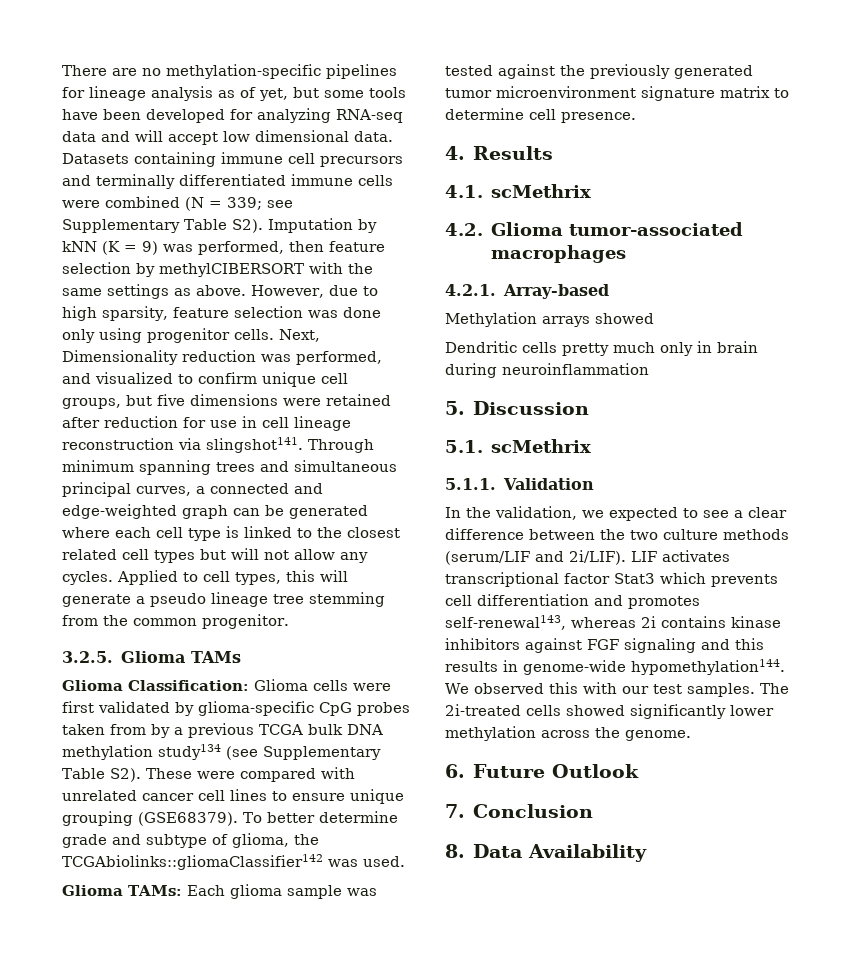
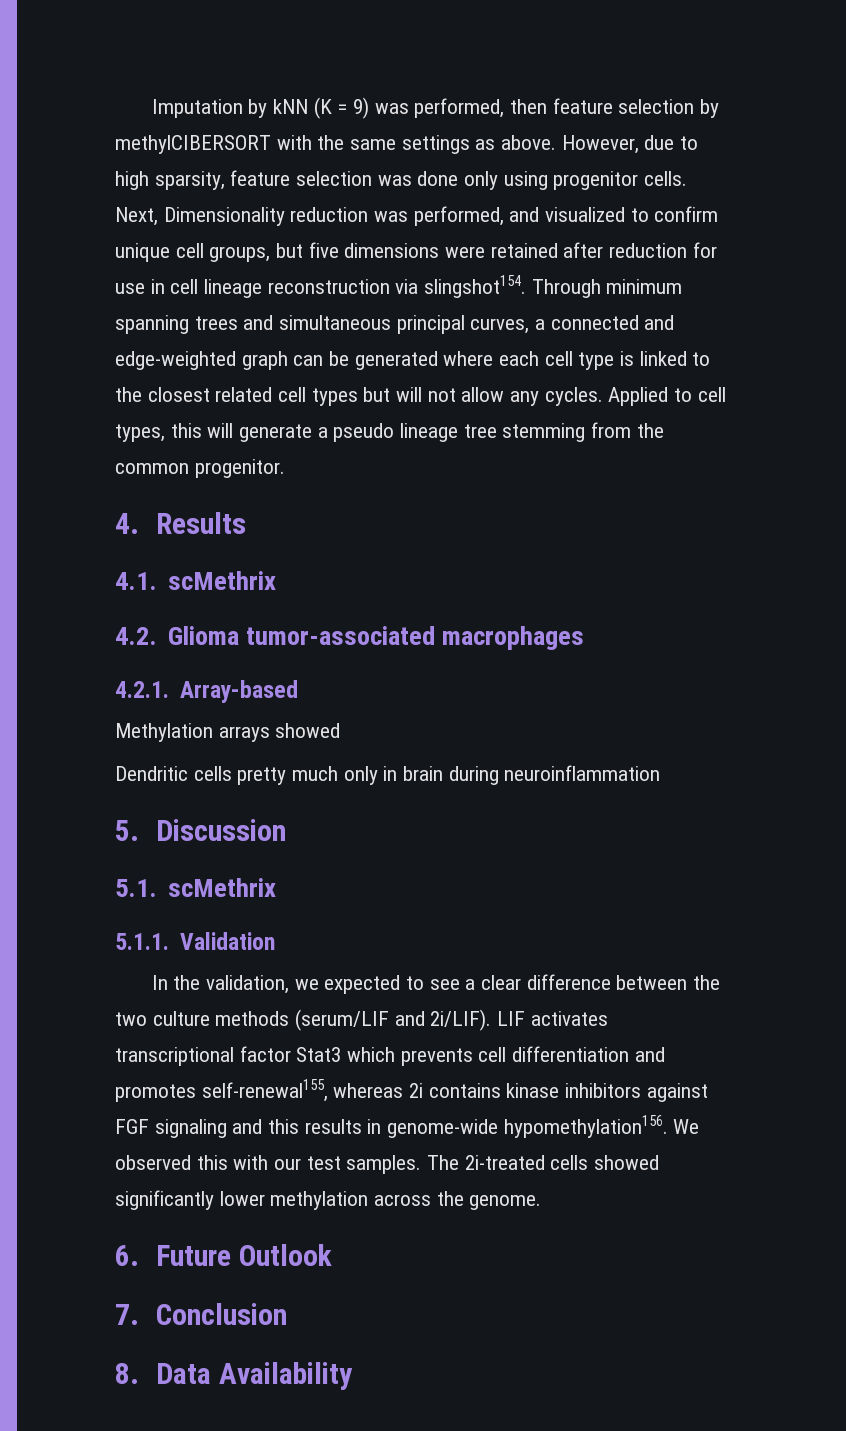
- There are no methylation-specific pipelines for lineage analysis as of yet, but some tools have been developed for analyzing RNA-seq data and will accept low dimensional data. Datasets containing immune cell precursors and terminally differentiated immune cells were combined (N = 339; see Supplementary Table S2). Imputation by kNN (K = 9) was performed, then feature selection by methylCIBERSORT with the same settings as above.
+ Imputation by kNN (K = 9) was performed, then feature selection by methylCIBERSORT with the same settings as above.
- Next, Dimensionality reduction was performed, and visualized to confirm unique cell groups, but five dimensions were retained after reduction for use in cell lineage reconstruction via slingshot141.
+ Next, Dimensionality reduction was performed, and visualized to confirm unique cell groups, but five dimensions were retained after reduction for use in cell lineage reconstruction via slingshot154.
- 3.2.5. Glioma TAMs
- Glioma Classification: Glioma cells were first validated by glioma-specific CpG probes taken from by a previous TCGA bulk DNA methylation study134 (see Supplementary Table S2). These were compared with unrelated cancer cell lines to ensure unique grouping (GSE68379). To better determine grade and subtype of glioma, the TCGAbiolinks::gliomaClassifier142 was used.
- Glioma TAMs: Each glioma sample was tested against the previously generated tumor microenvironment signature matrix to determine cell presence.
- LIF activates transcriptional factor Stat3 which prevents cell differentiation and promotes self-renewal143, whereas 2i contains kinase inhibitors against FGF signaling and this results in genome-wide hypomethylation144.
+ LIF activates transcriptional factor Stat3 which prevents cell differentiation and promotes self-renewal155, whereas 2i contains kinase inhibitors against FGF signaling and this results in genome-wide hypomethylation156.

